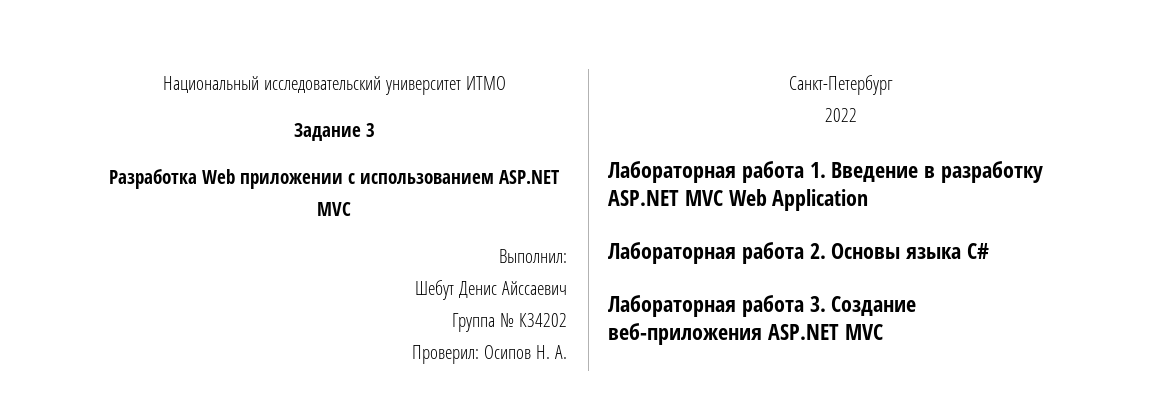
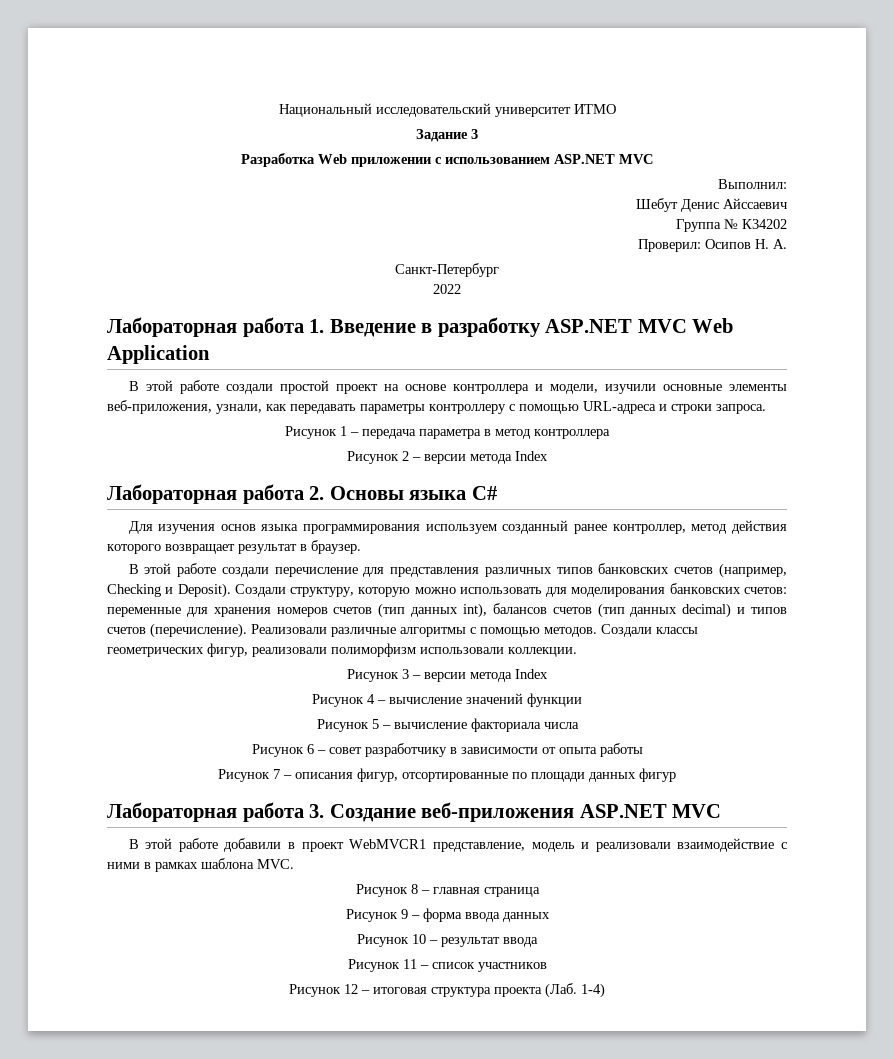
+ В этой работе создали простой проект на основе контроллера и модели, изучили основные элементы веб-приложения, узнали, как передавать параметры контроллеру с помощью URL-адреса и строки запроса.
+ Рисунок 1 – передача параметра в метод контроллера
+ Рисунок 2 – версии метода Index
+ Для изучения основ языка программирования используем созданный ранее контроллер, метод действия которого возвращает результат в браузер.
+ В этой работе создали перечисление для представления различных типов банковских счетов (например, Checking и Deposit). Создали структуру, которую можно использовать для моделирования банковских счетов: переменные для хранения номеров счетов (тип данных int), балансов счетов (тип данных decimal) и типов счетов (перечисление). Реализовали различные алгоритмы с помощью методов. Создали классы геометрических фигур, реализовали полиморфизм использовали коллекции.
+ Рисунок 3 – версии метода Index
+ Рисунок 4 – вычисление значений функции
+ Рисунок 5 – вычисление факториала числа
+ Рисунок 6 – совет разработчику в зависимости от опыта работы
+ Рисунок 7 – описания фигур, отсортированные по площади данных фигур
+ В этой работе добавили в проект WebMVCR1 представление, модель и реализовали взаимодействие с ними в рамках шаблона MVC.
+ Рисунок 8 – главная страница
+ Рисунок 9 – форма ввода данных
+ Рисунок 10 – результат ввода
+ Рисунок 11 – список участников
+ Рисунок 12 – итоговая структура проекта (Лаб. 1-4)

